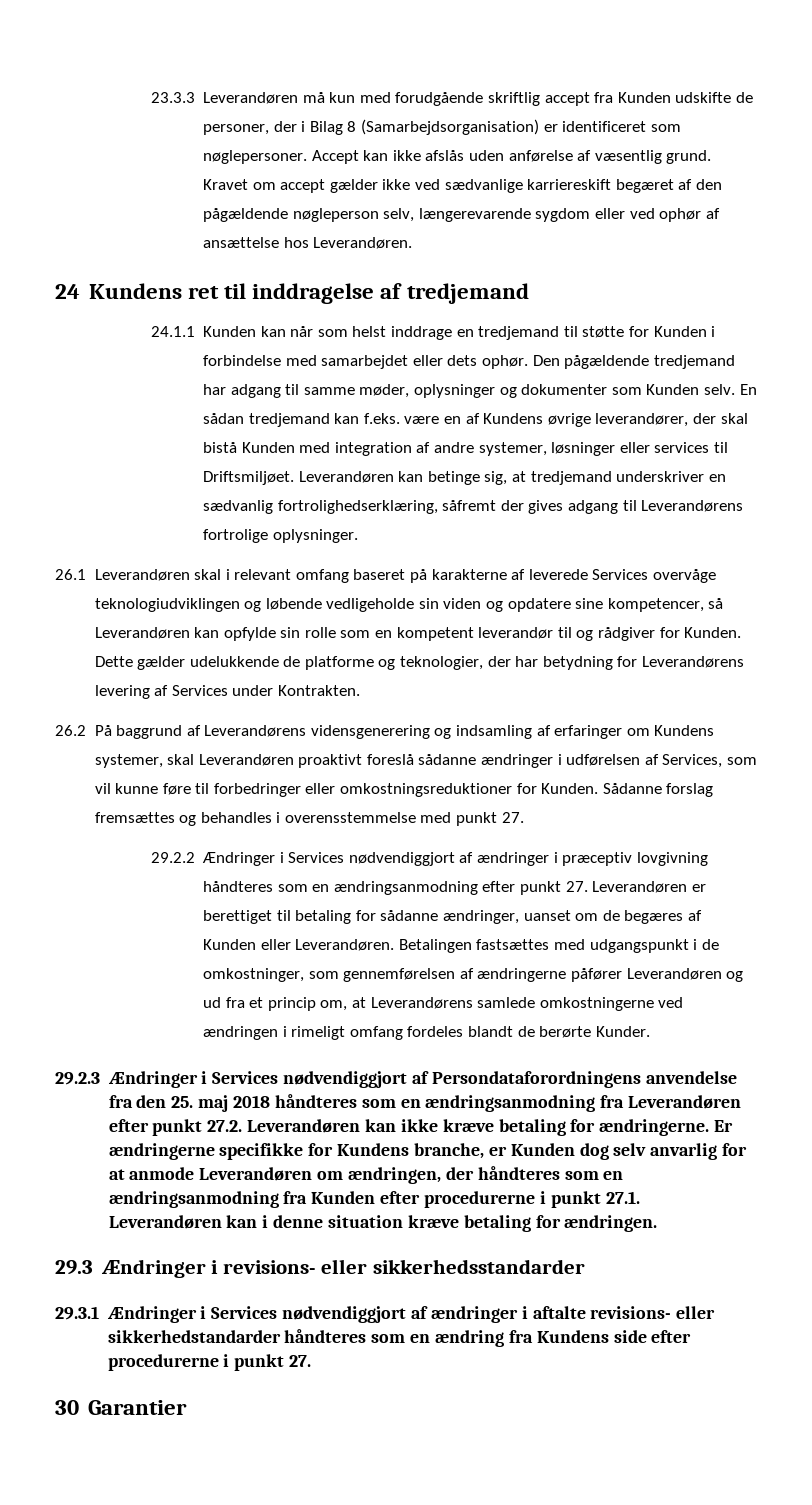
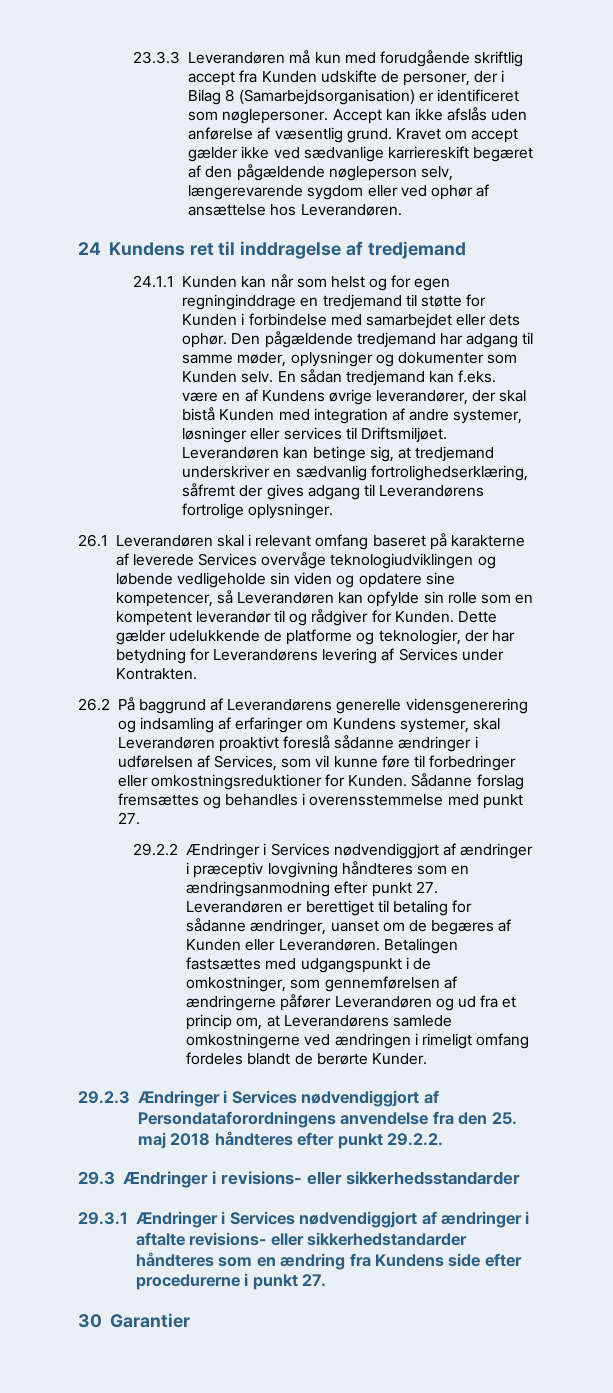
- 24.1.1 Kunden kan når som helst inddrage en tredjemand til støtte for Kunden i forbindelse med samarbejdet eller dets ophør.
+ 24.1.1 Kunden kan når som helst og for egen regninginddrage en tredjemand til støtte for Kunden i forbindelse med samarbejdet eller dets ophør.
- 26.2 På baggrund af Leverandørens vidensgenerering og indsamling af erfaringer om Kundens systemer, skal Leverandøren proaktivt foreslå sådanne ændringer i udførelsen af Services, som vil kunne føre til forbedringer eller omkostningsreduktioner for Kunden.
+ 26.2 På baggrund af Leverandørens generelle vidensgenerering og indsamling af erfaringer om Kundens systemer, skal Leverandøren proaktivt foreslå sådanne ændringer i udførelsen af Services, som vil kunne føre til forbedringer eller omkostningsreduktioner for Kunden.
- 29.2.3 Ændringer i Services nødvendiggjort af Persondataforordningens anvendelse fra den 25. maj 2018 håndteres som en ændringsanmodning fra Leverandøren efter punkt 27.2. Leverandøren kan ikke kræve betaling for ændringerne. Er ændringerne specifikke for Kundens branche, er Kunden dog selv anvarlig for at anmode Leverandøren om ændringen, der håndteres som en ændringsanmodning fra Kunden efter procedurerne i punkt 27.1. Leverandøren kan i denne situation kræve betaling for ændringen.
+ 29.2.3 Ændringer i Services nødvendiggjort af Persondataforordningens anvendelse fra den 25. maj 2018 håndteres efter punkt 29.2.2.

